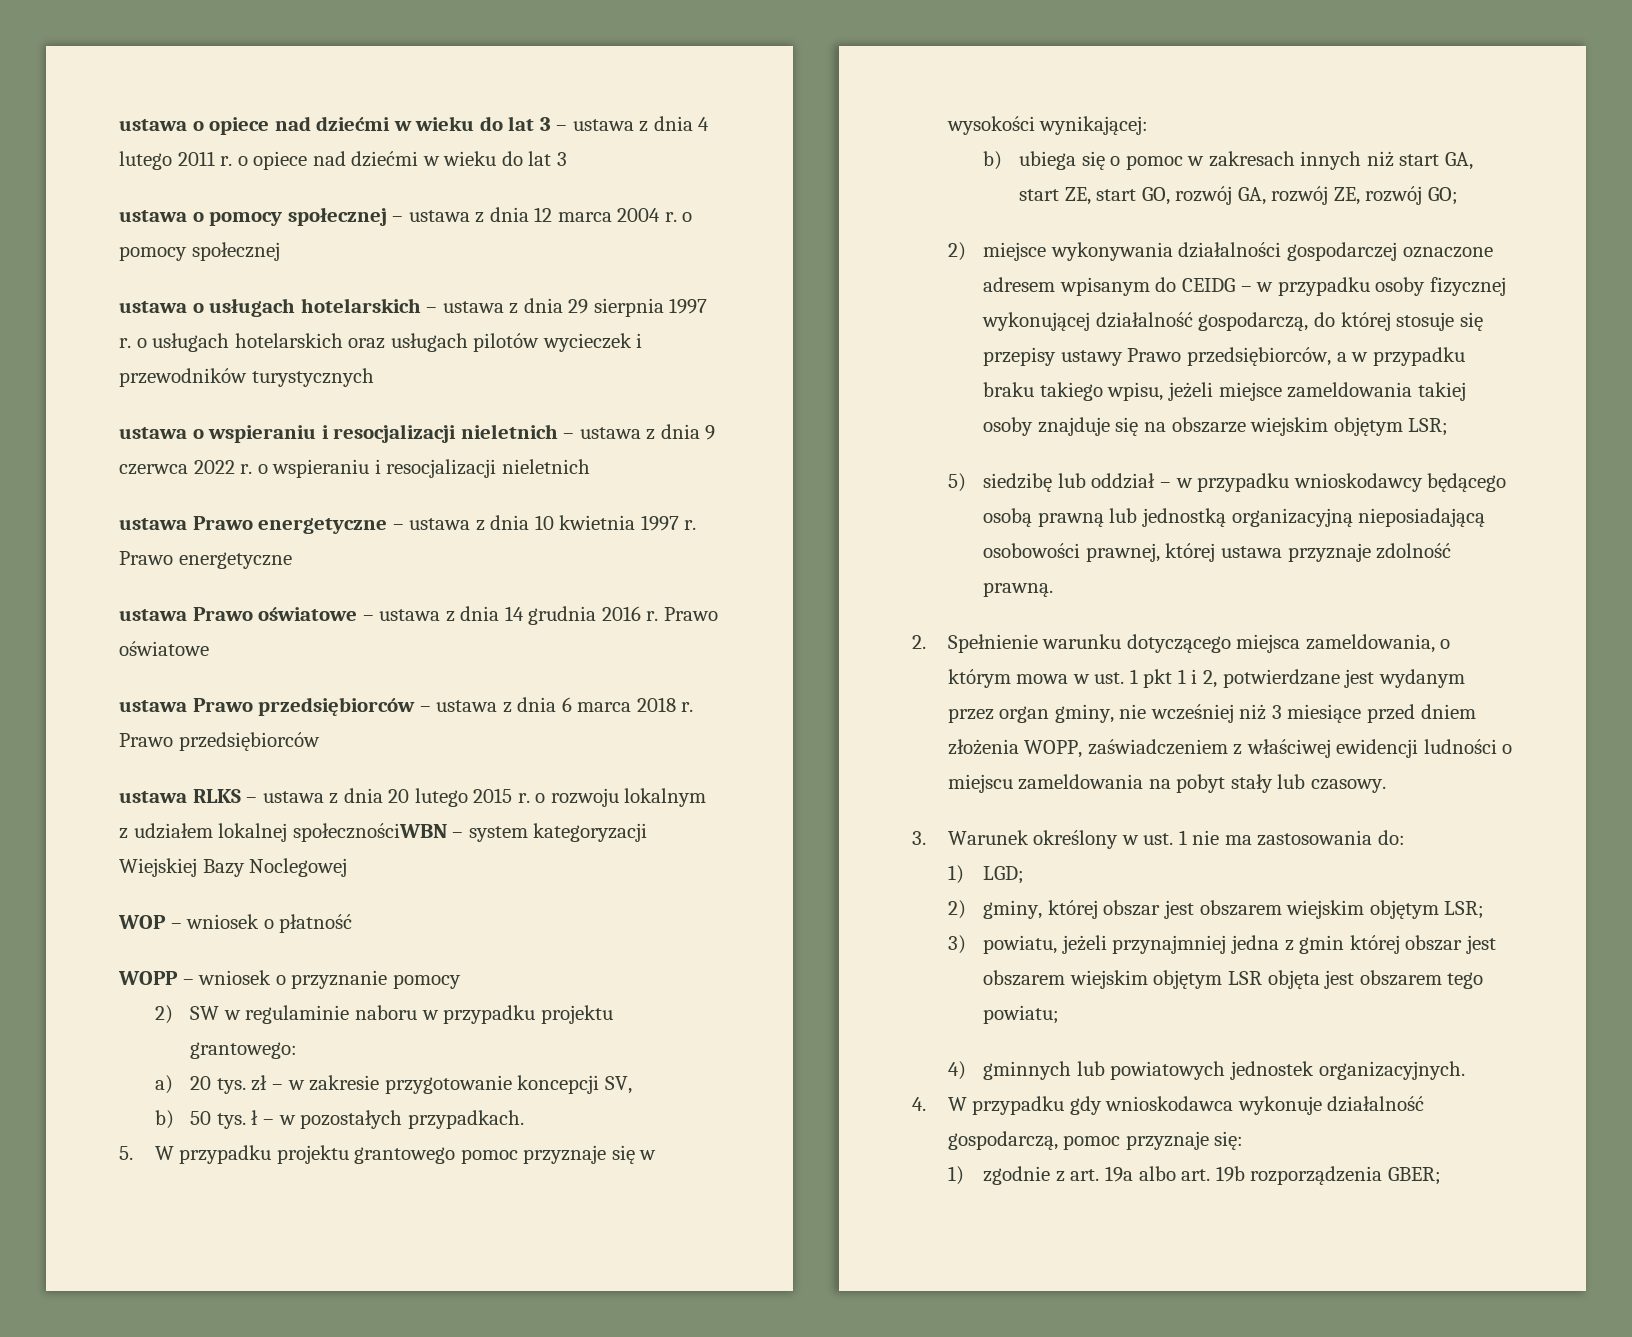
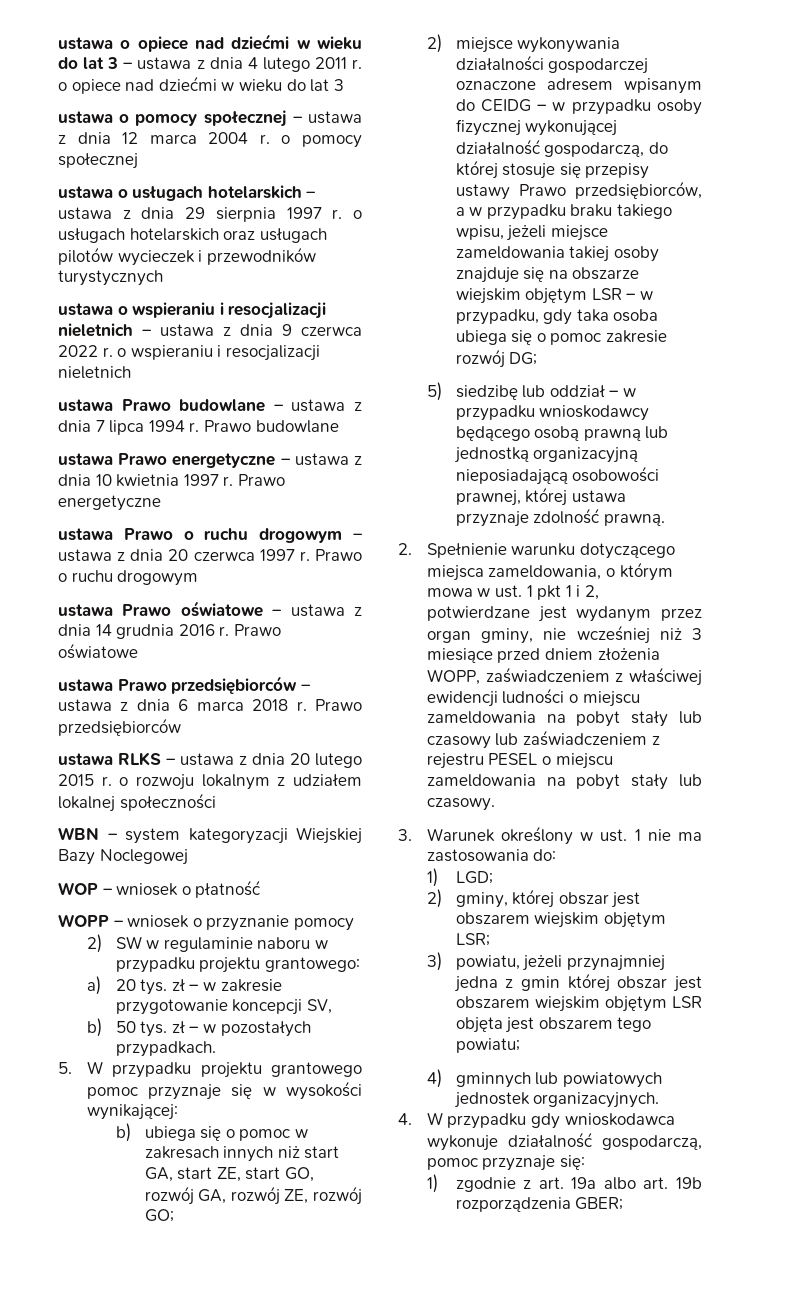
+ ustawa Prawo budowlane – ustawa z dnia 7 lipca 1994 r. Prawo budowlane
+ ustawa Prawo o ruchu drogowym – ustawa z dnia 20 czerwca 1997 r. Prawo o ruchu drogowym
- ustawa RLKS – ustawa z dnia 20 lutego 2015 r. o rozwoju lokalnym z udziałem lokalnej społecznościWBN – system kategoryzacji Wiejskiej Bazy Noclegowej
+ ustawa RLKS – ustawa z dnia 20 lutego 2015 r. o rozwoju lokalnym z udziałem lokalnej społeczności
+ WBN – system kategoryzacji Wiejskiej Bazy Noclegowej
- b) 50 tys. ł – w pozostałych przypadkach.
+ b) 50 tys. zł – w pozostałych przypadkach.
- 2) miejsce wykonywania działalności gospodarczej oznaczone adresem wpisanym do CEIDG – w przypadku osoby fizycznej wykonującej działalność gospodarczą, do której stosuje się przepisy ustawy Prawo przedsiębiorców, a w przypadku braku takiego wpisu, jeżeli miejsce zameldowania takiej osoby znajduje się na obszarze wiejskim objętym LSR;
+ 2) miejsce wykonywania działalności gospodarczej oznaczone adresem wpisanym do CEIDG – w przypadku osoby fizycznej wykonującej działalność gospodarczą, do której stosuje się przepisy ustawy Prawo przedsiębiorców, a w przypadku braku takiego wpisu, jeżeli miejsce zameldowania takiej osoby znajduje się na obszarze wiejskim objętym LSR – w przypadku, gdy taka osoba ubiega się o pomoc zakresie rozwój DG;
- 2. Spełnienie warunku dotyczącego miejsca zameldowania, o którym mowa w ust. 1 pkt 1 i 2, potwierdzane jest wydanym przez organ gminy, nie wcześniej niż 3 miesiące przed dniem złożenia WOPP, zaświadczeniem z właściwej ewidencji ludności o miejscu zameldowania na pobyt stały lub czasowy.
+ 2. Spełnienie warunku dotyczącego miejsca zameldowania, o którym mowa w ust. 1 pkt 1 i 2, potwierdzane jest wydanym przez organ gminy, nie wcześniej niż 3 miesiące przed dniem złożenia WOPP, zaświadczeniem z właściwej ewidencji ludności o miejscu zameldowania na pobyt stały lub czasowy lub zaświadczeniem z rejestru PESEL o miejscu zameldowania na pobyt stały lub czasowy.

